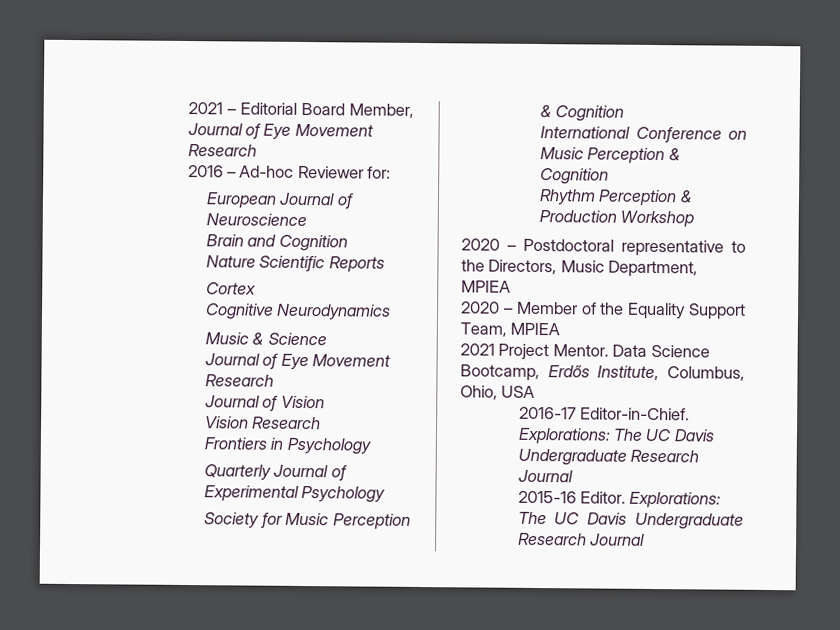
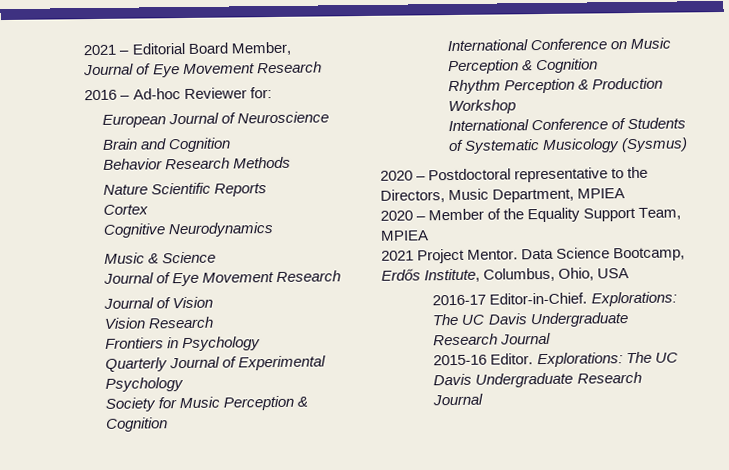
+ Behavior Research Methods
+ International Conference of Students of Systematic Musicology (Sysmus)

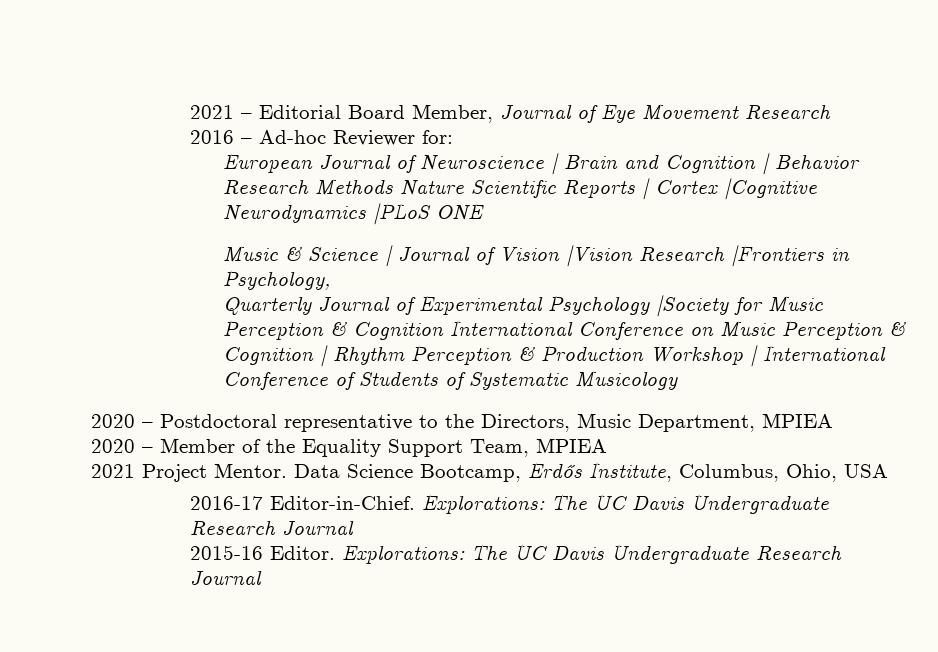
- European Journal of Neuroscience
- Brain and Cognition
- Behavior Research Methods
- Nature Scientific Reports
- Cortex
- Cognitive Neurodynamics
+ European Journal of Neuroscience | Brain and Cognition | Behavior Research Methods Nature Scientific Reports | Cortex |Cognitive Neurodynamics |PLoS ONE
- Music & Science
- Journal of Eye Movement Research
- Journal of Vision
- Vision Research
- Frontiers in Psychology
+ Music & Science | Journal of Vision |Vision Research |Frontiers in Psychology,
- Quarterly Journal of Experimental Psychology
- Society for Music Perception & Cognition
- International Conference on Music Perception & Cognition
- Rhythm Perception & Production Workshop
- International Conference of Students of Systematic Musicology (Sysmus)
+ Quarterly Journal of Experimental Psychology |Society for Music Perception & Cognition International Conference on Music Perception & Cognition | Rhythm Perception & Production Workshop | International Conference of Students of Systematic Musicology

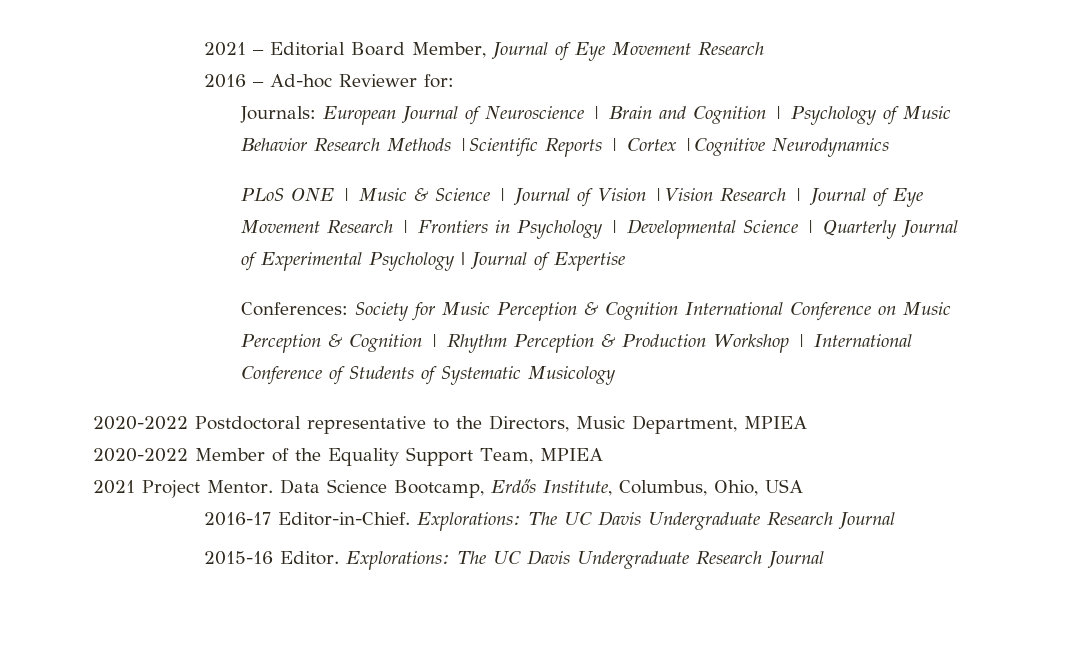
- European Journal of Neuroscience | Brain and Cognition | Behavior Research Methods Nature Scientific Reports | Cortex |Cognitive Neurodynamics |PLoS ONE
- Music & Science | Journal of Vision |Vision Research |Frontiers in Psychology,
- Quarterly Journal of Experimental Psychology |Society for Music Perception & Cognition International Conference on Music Perception & Cognition | Rhythm Perception & Production Workshop | International Conference of Students of Systematic Musicology
+ Journals: European Journal of Neuroscience | Brain and Cognition | Psychology of Music Behavior Research Methods |Scientific Reports | Cortex |Cognitive Neurodynamics
+ PLoS ONE | Music & Science | Journal of Vision |Vision Research | Journal of Eye Movement Research | Frontiers in Psychology | Developmental Science | Quarterly Journal of Experimental Psychology | Journal of Expertise
+ Conferences: Society for Music Perception & Cognition International Conference on Music Perception & Cognition | Rhythm Perception & Production Workshop | International Conference of Students of Systematic Musicology
- 2020 – Postdoctoral representative to the Directors, Music Department, MPIEA
+ 2020-2022 Postdoctoral representative to the Directors, Music Department, MPIEA
- 2020 – Member of the Equality Support Team, MPIEA
+ 2020-2022 Member of the Equality Support Team, MPIEA

